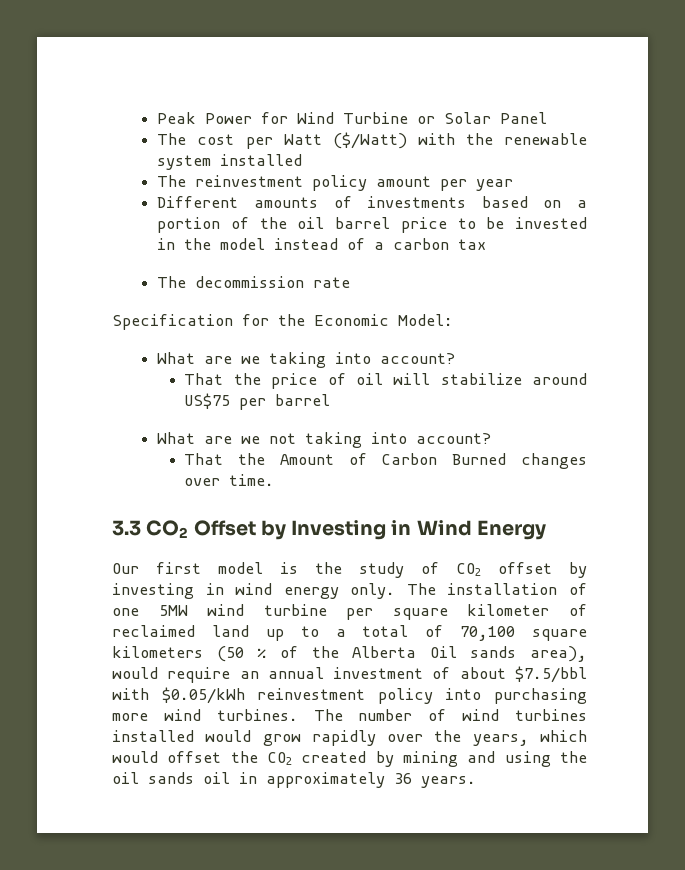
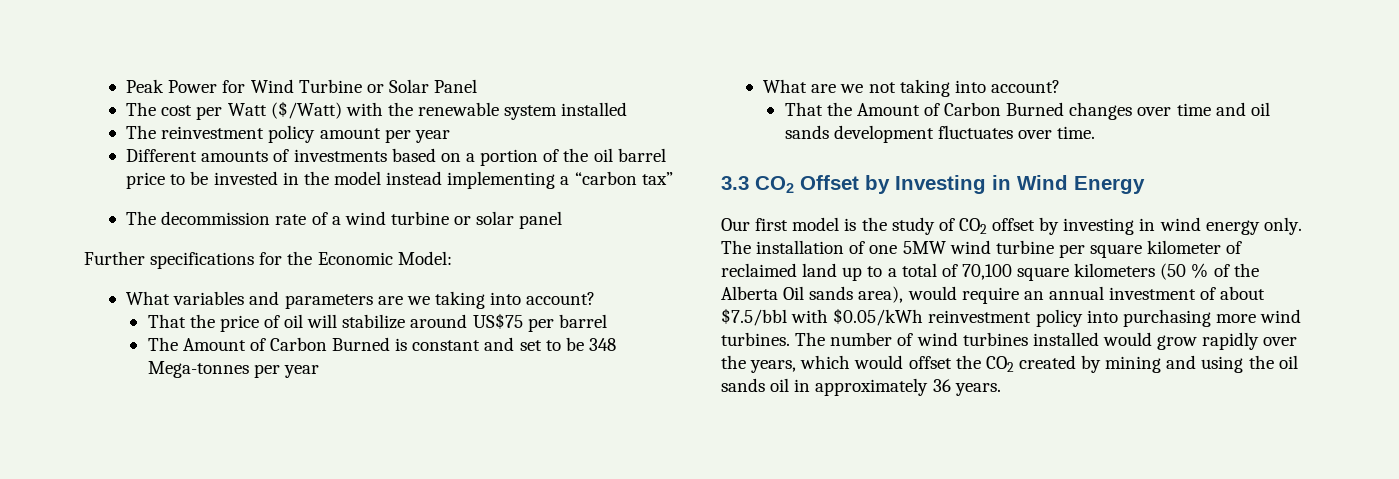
- Different amounts of investments based on a portion of the oil barrel price to be invested in the model instead of a carbon tax
+ Different amounts of investments based on a portion of the oil barrel price to be invested in the model instead implementing a “carbon tax”
- The decommission rate
- Specification for the Economic Model:
+ The decommission rate of a wind turbine or solar panel
+ Further specifications for the Economic Model:
- What are we taking into account?
+ What variables and parameters are we taking into account?
+ The Amount of Carbon Burned is constant and set to be 348 Mega-tonnes per year
- That the Amount of Carbon Burned changes over time.
+ That the Amount of Carbon Burned changes over time and oil sands development fluctuates over time.

